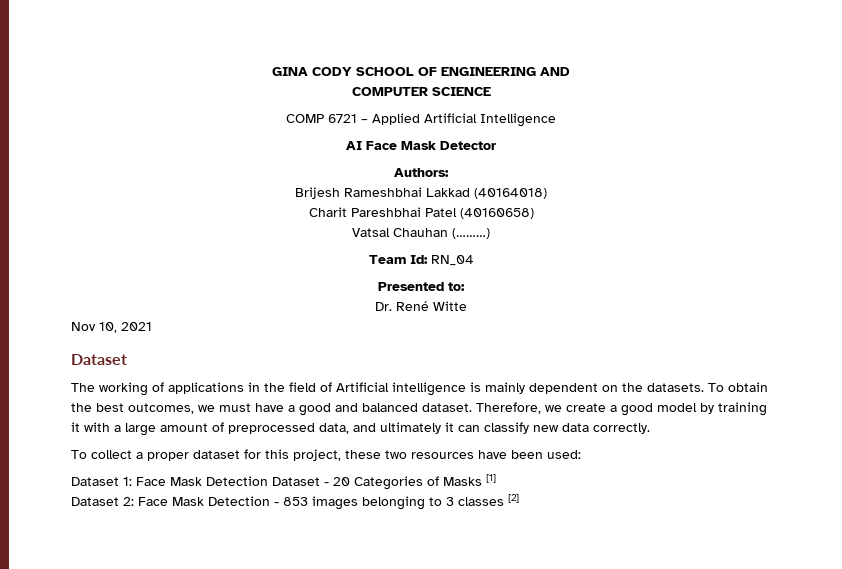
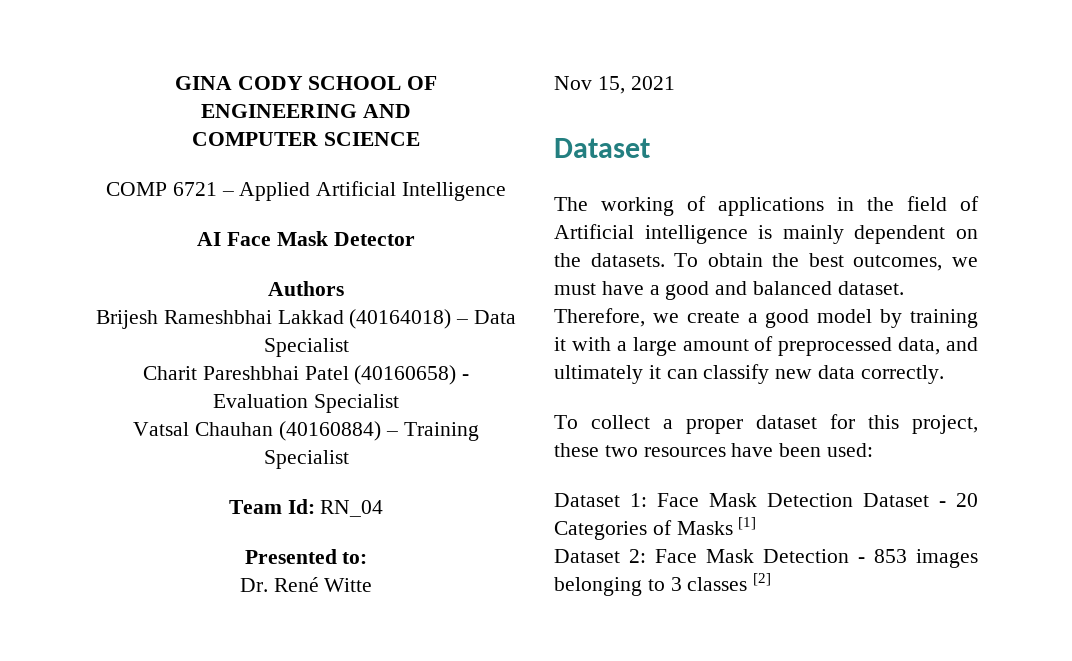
- Authors:
+ Authors
- Brijesh Rameshbhai Lakkad (40164018)
+ Brijesh Rameshbhai Lakkad (40164018) – Data Specialist
- Charit Pareshbhai Patel (40160658)
+ Charit Pareshbhai Patel (40160658) - Evaluation Specialist
- Vatsal Chauhan (………)
+ Vatsal Chauhan (40160884) – Training Specialist
- Nov 10, 2021
+ Nov 15, 2021

